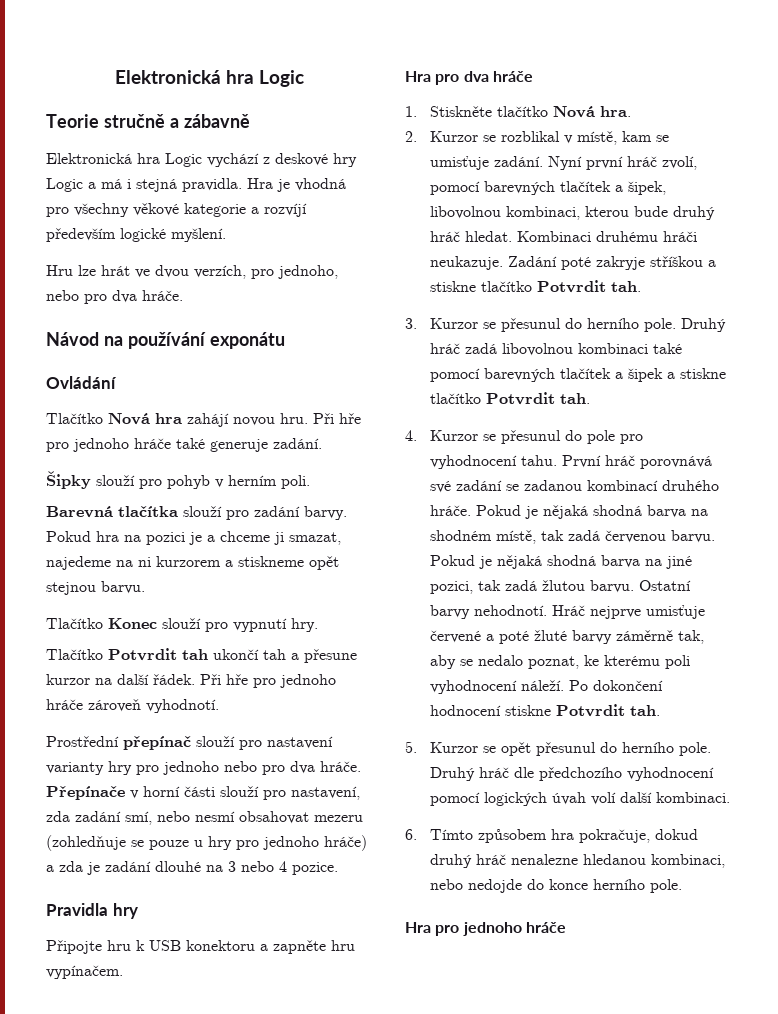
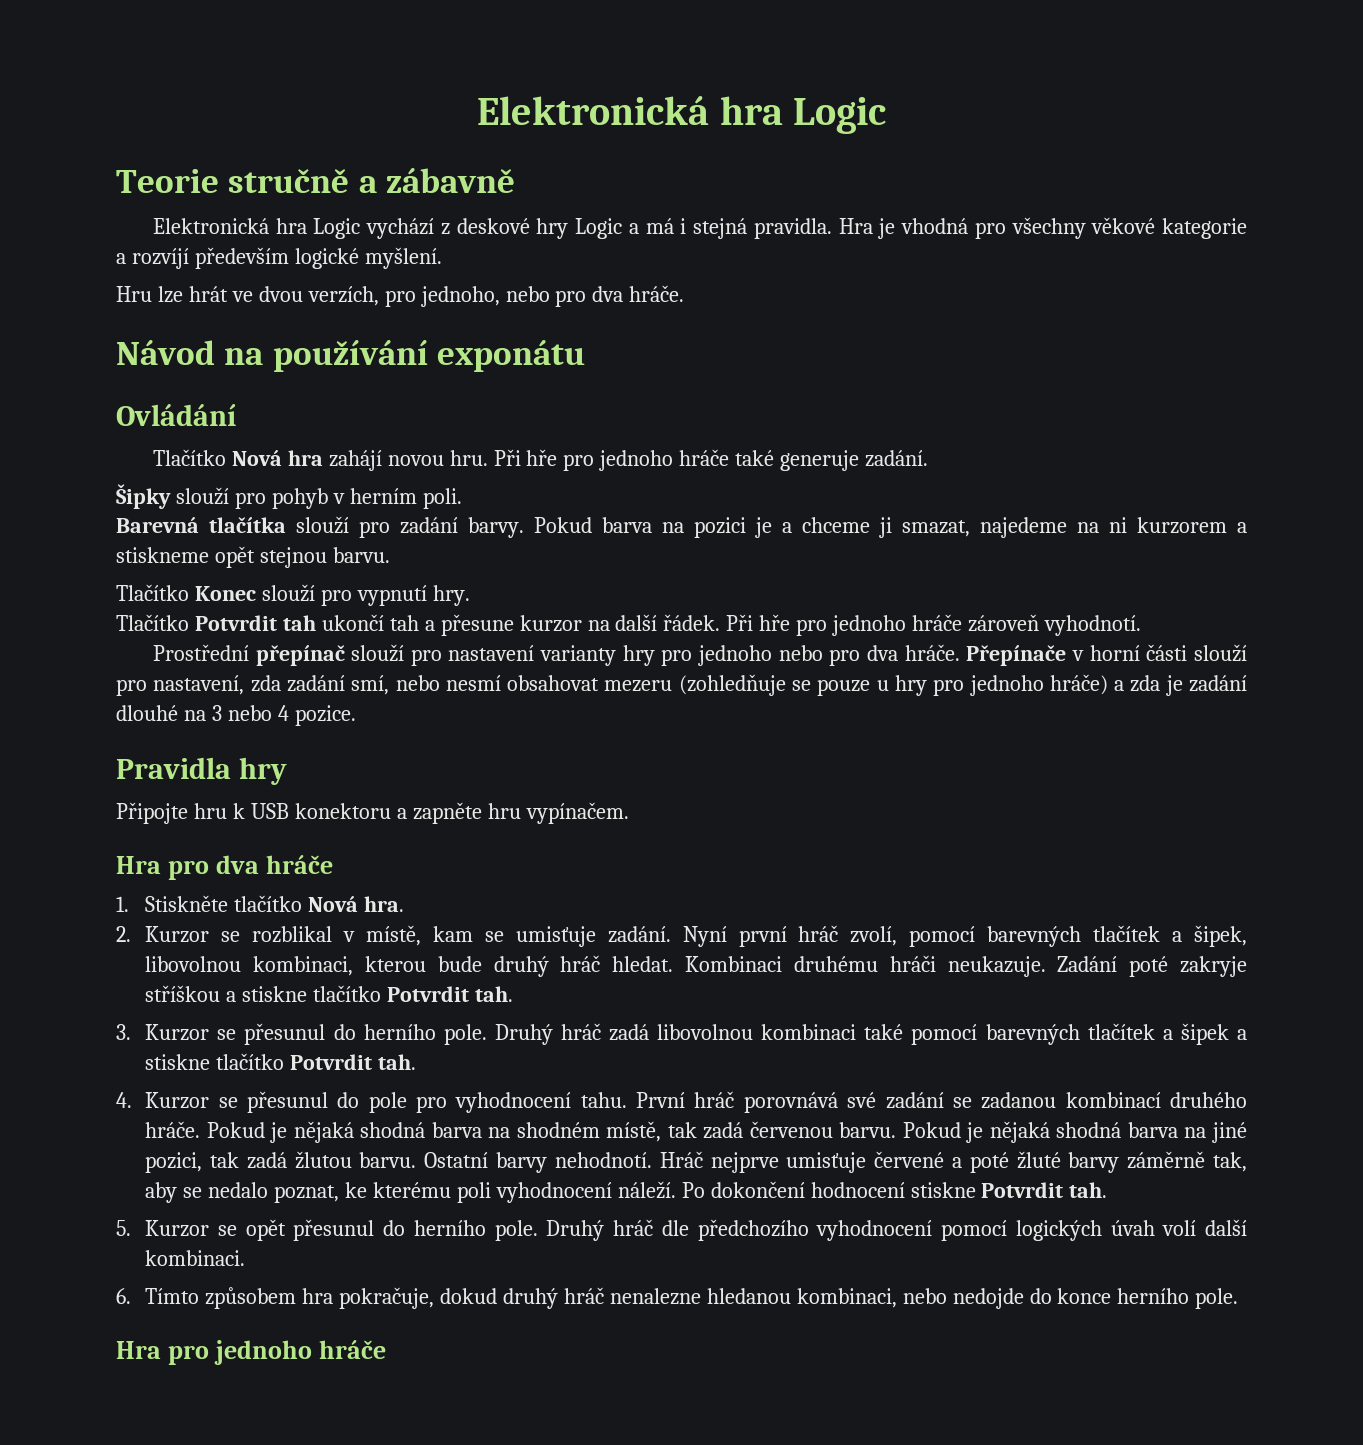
- Pokud hra na pozici je a chceme ji smazat, najedeme na ni kurzorem a stiskneme opět stejnou barvu.
+ Pokud barva na pozici je a chceme ji smazat, najedeme na ni kurzorem a stiskneme opět stejnou barvu.

